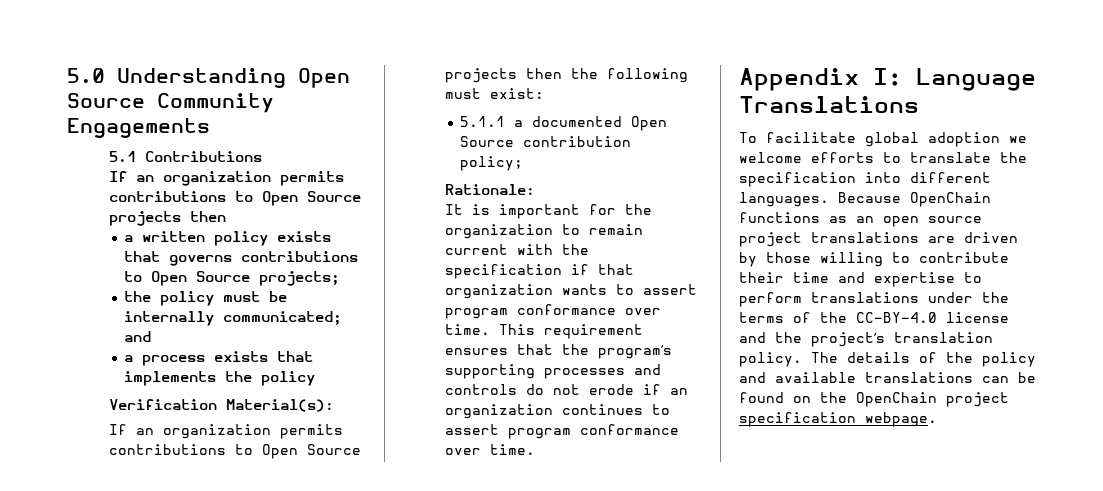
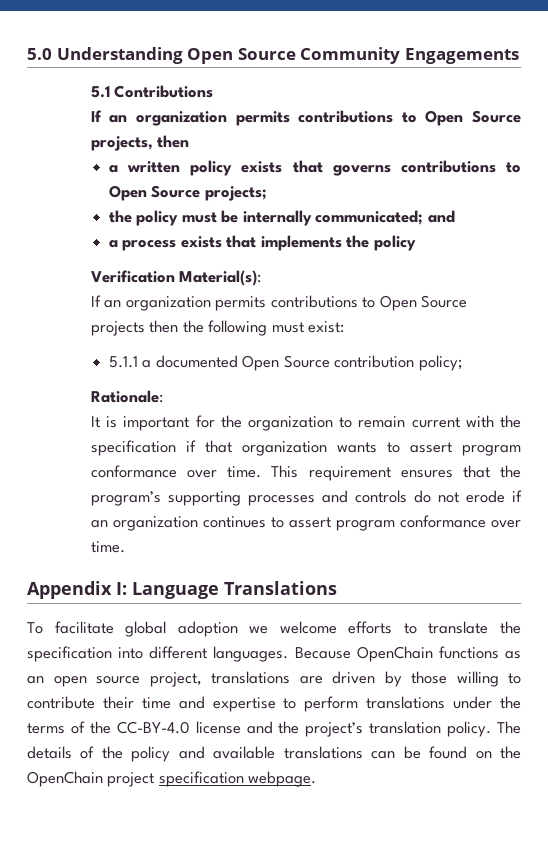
  5.1 Contributions
- If an organization permits contributions to Open Source projects then
+ If an organization permits contributions to Open Source projects, then
- Because OpenChain functions as an open source project translations are driven by those willing to contribute their time and expertise to perform translations under the terms of the CC-BY-4.0 license and the project’s translation policy.
+ Because OpenChain functions as an open source project, translations are driven by those willing to contribute their time and expertise to perform translations under the terms of the CC-BY-4.0 license and the project’s translation policy.

